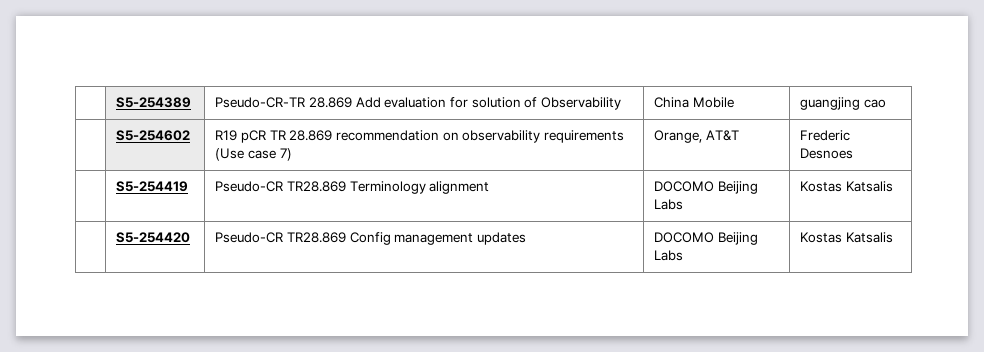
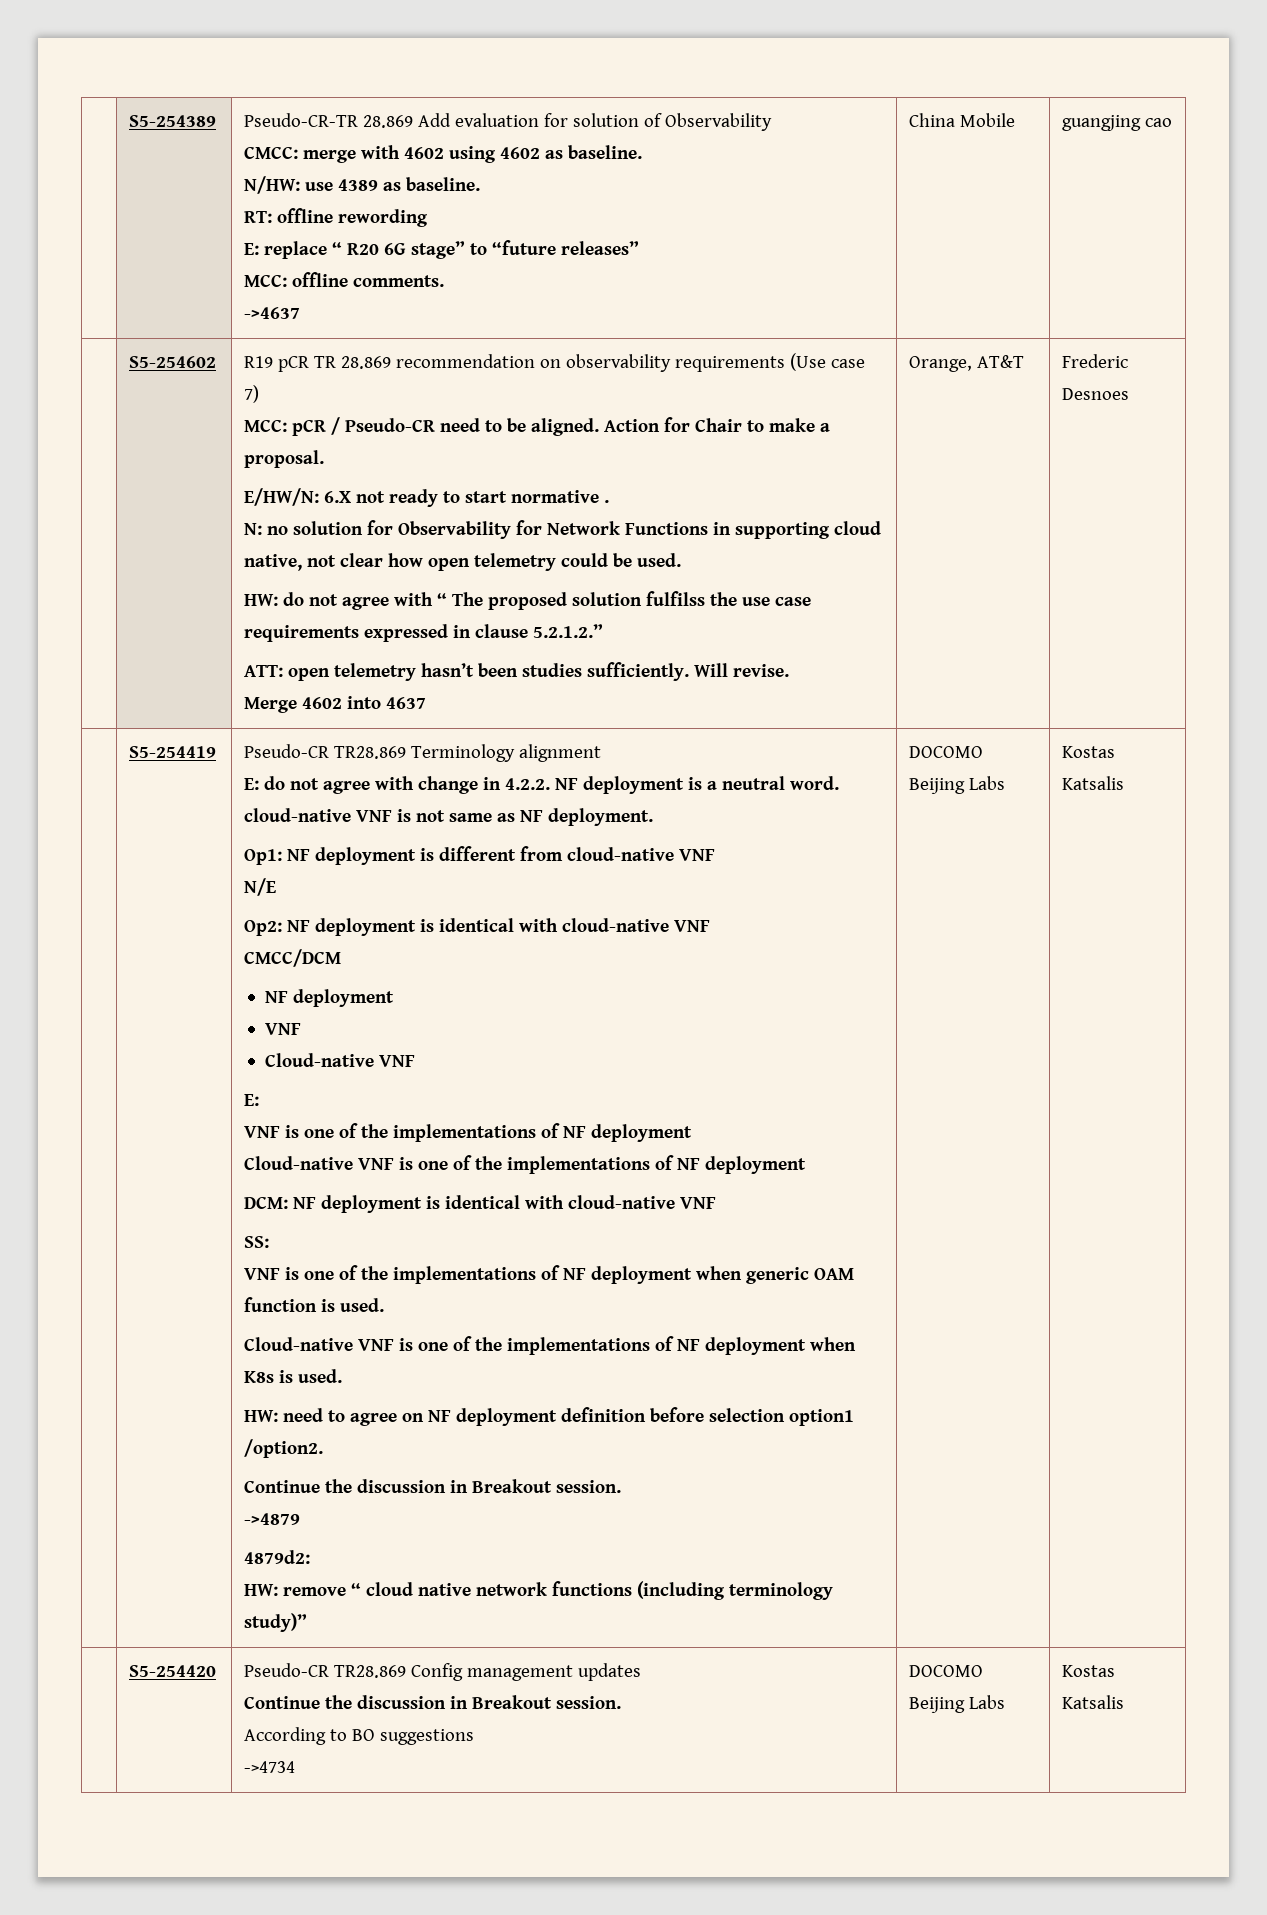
+ CMCC: merge with 4602 using 4602 as baseline.
+ N/HW: use 4389 as baseline.
+ RT: offline rewording
+ E: replace “ R20 6G stage” to “future releases”
+ MCC: offline comments.
+ ->4637
+ MCC: pCR / Pseudo-CR need to be aligned. Action for Chair to make a proposal.
+ E/HW/N: 6.X not ready to start normative .
+ N: no solution for Observability for Network Functions in supporting cloud native, not clear how open telemetry could be used.
+ HW: do not agree with “ The proposed solution fulfilss the use case requirements expressed in clause 5.2.1.2.”
+ ATT: open telemetry hasn’t been studies sufficiently. Will revise.
+ Merge 4602 into 4637
+ E: do not agree with change in 4.2.2. NF deployment is a neutral word. cloud-native VNF is not same as NF deployment.
+ Op1: NF deployment is different from cloud-native VNF
+ N/E
+ Op2: NF deployment is identical with cloud-native VNF
+ CMCC/DCM
+ NF deployment
+ VNF
+ Cloud-native VNF
+ E:
+ VNF is one of the implementations of NF deployment
+ Cloud-native VNF is one of the implementations of NF deployment
+ DCM: NF deployment is identical with cloud-native VNF
+ SS:
+ VNF is one of the implementations of NF deployment when generic OAM function is used.
+ Cloud-native VNF is one of the implementations of NF deployment when K8s is used.
+ HW: need to agree on NF deployment definition before selection option1 /option2.
+ Continue the discussion in Breakout session.
+ ->4879
+ 4879d2:
+ HW: remove “ cloud native network functions (including terminology study)”
- | S5-254420 | Pseudo-CR TR28.869 Config management updates | DOCOMO Beijing Labs | Kostas Katsalis
+ | S5-254420 | Pseudo-CR TR28.869 Config management updates
+ Continue the discussion in Breakout session.
+ According to BO suggestions
+ ->4734 | DOCOMO Beijing Labs | Kostas Katsalis

